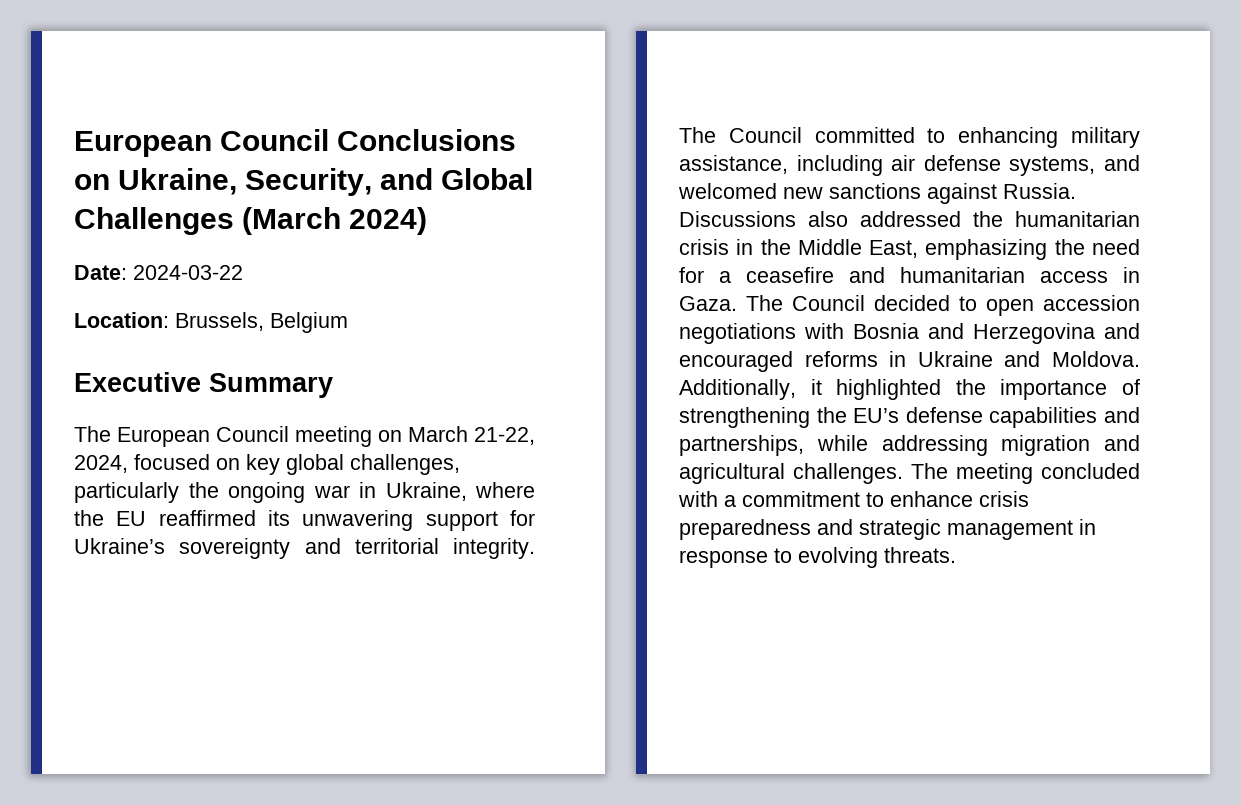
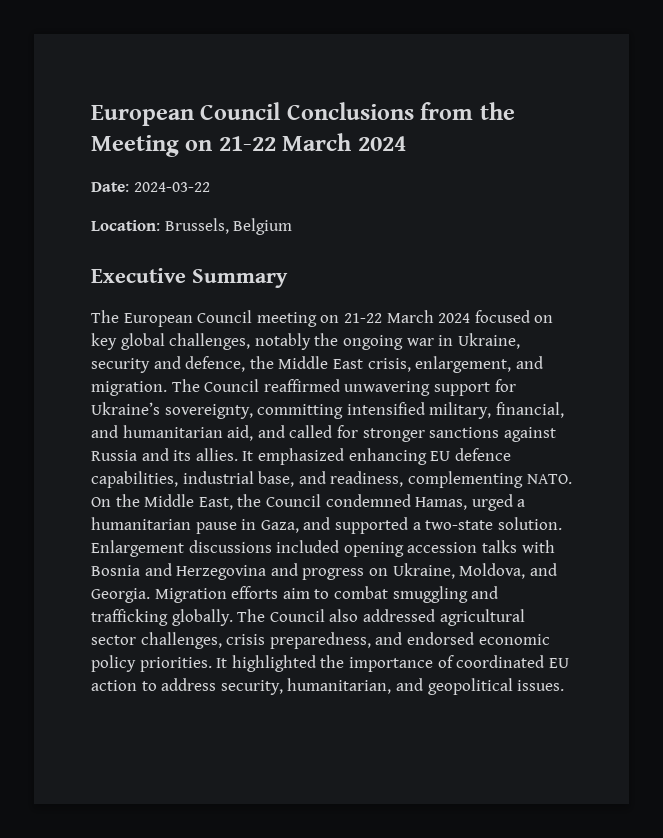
- European Council Conclusions on Ukraine, Security, and Global Challenges (March 2024)
+ European Council Conclusions from the Meeting on 21-22 March 2024
- The European Council meeting on March 21-22, 2024, focused on key global challenges, particularly the ongoing war in Ukraine, where the EU reaffirmed its unwavering support for Ukraine’s sovereignty and territorial integrity. The Council committed to enhancing military assistance, including air defense systems, and welcomed new sanctions against Russia. Discussions also addressed the humanitarian crisis in the Middle East, emphasizing the need for a ceasefire and humanitarian access in Gaza. The Council decided to open accession negotiations with Bosnia and Herzegovina and encouraged reforms in Ukraine and Moldova. Additionally, it highlighted the importance of strengthening the EU’s defense capabilities and partnerships, while addressing migration and agricultural challenges. The meeting concluded with a commitment to enhance crisis preparedness and strategic management in response to evolving threats.
+ The European Council meeting on 21-22 March 2024 focused on key global challenges, notably the ongoing war in Ukraine, security and defence, the Middle East crisis, enlargement, and migration. The Council reaffirmed unwavering support for Ukraine’s sovereignty, committing intensified military, financial, and humanitarian aid, and called for stronger sanctions against Russia and its allies. It emphasized enhancing EU defence capabilities, industrial base, and readiness, complementing NATO. On the Middle East, the Council condemned Hamas, urged a humanitarian pause in Gaza, and supported a two-state solution. Enlargement discussions included opening accession talks with Bosnia and Herzegovina and progress on Ukraine, Moldova, and Georgia. Migration efforts aim to combat smuggling and trafficking globally. The Council also addressed agricultural sector challenges, crisis preparedness, and endorsed economic policy priorities. It highlighted the importance of coordinated EU action to address security, humanitarian, and geopolitical issues.

